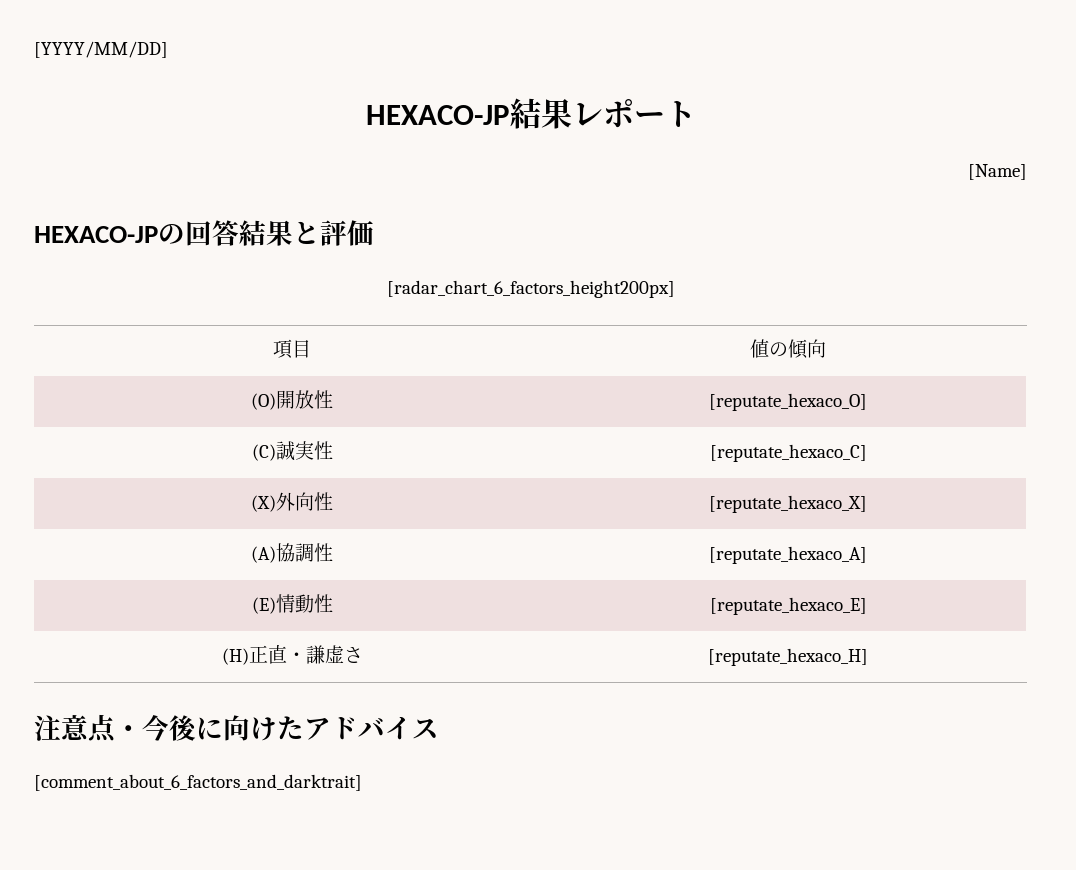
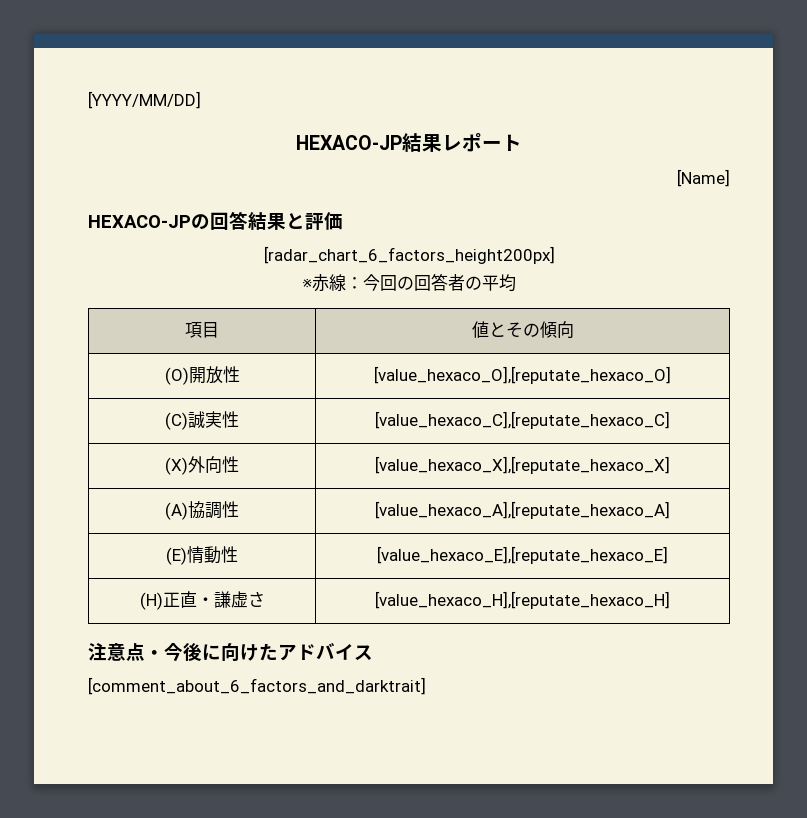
+ ※赤線：今回の回答者の平均
- 項目 | 値の傾向
+ 項目 | 値とその傾向
- (O)開放性 | [reputate_hexaco_O]
+ (O)開放性 | [value_hexaco_O],[reputate_hexaco_O]
- (C)誠実性 | [reputate_hexaco_C]
+ (C)誠実性 | [value_hexaco_C],[reputate_hexaco_C]
- (X)外向性 | [reputate_hexaco_X]
+ (X)外向性 | [value_hexaco_X],[reputate_hexaco_X]
- (A)協調性 | [reputate_hexaco_A]
+ (A)協調性 | [value_hexaco_A],[reputate_hexaco_A]
- (E)情動性 | [reputate_hexaco_E]
+ (E)情動性 | [value_hexaco_E],[reputate_hexaco_E]
- (H)正直・謙虚さ | [reputate_hexaco_H]
+ (H)正直・謙虚さ | [value_hexaco_H],[reputate_hexaco_H]

